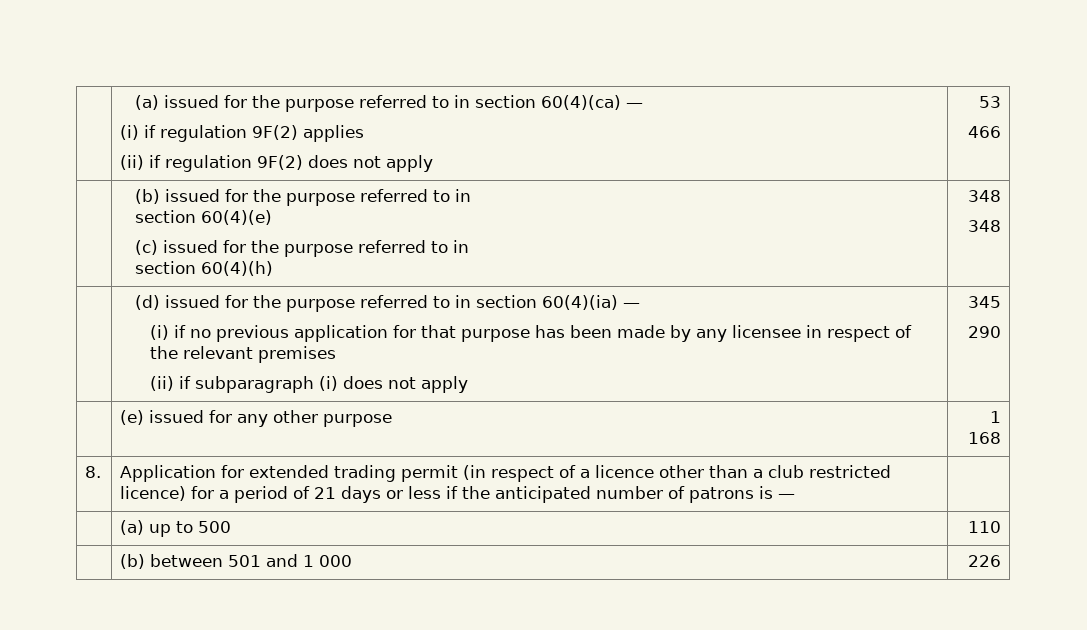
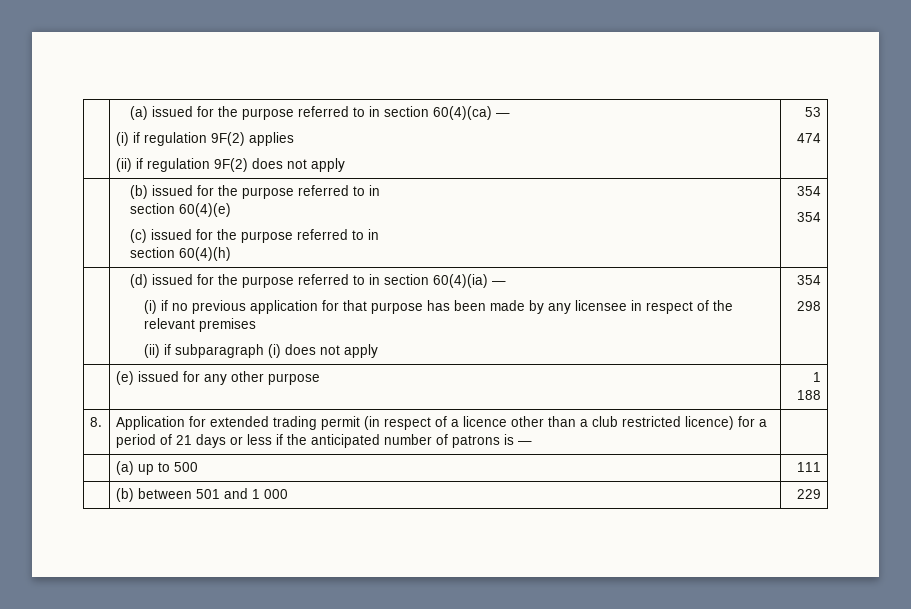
  | (a) issued for the purpose referred to in section 60(4)(ca) —
  (i) if regulation 9F(2) applies
  (ii) if regulation 9F(2) does not apply | 53
- 466
+ 474
  | (b) issued for the purpose referred to in
  section 60(4)(e)
  (c) issued for the purpose referred to in
- section 60(4)(h) | 348
- 348
+ section 60(4)(h) | 354
+ 354
  | (d) issued for the purpose referred to in section 60(4)(ia) —
  (i) if no previous application for that purpose has been made by any licensee in respect of the relevant premises
- (ii) if subparagraph (i) does not apply | 345
- 290
+ (ii) if subparagraph (i) does not apply | 354
+ 298
- | (e) issued for any other purpose | 1 168
+ | (e) issued for any other purpose | 1 188
- | (a) up to 500 | 110
+ | (a) up to 500 | 111
- | (b) between 501 and 1 000 | 226
+ | (b) between 501 and 1 000 | 229

